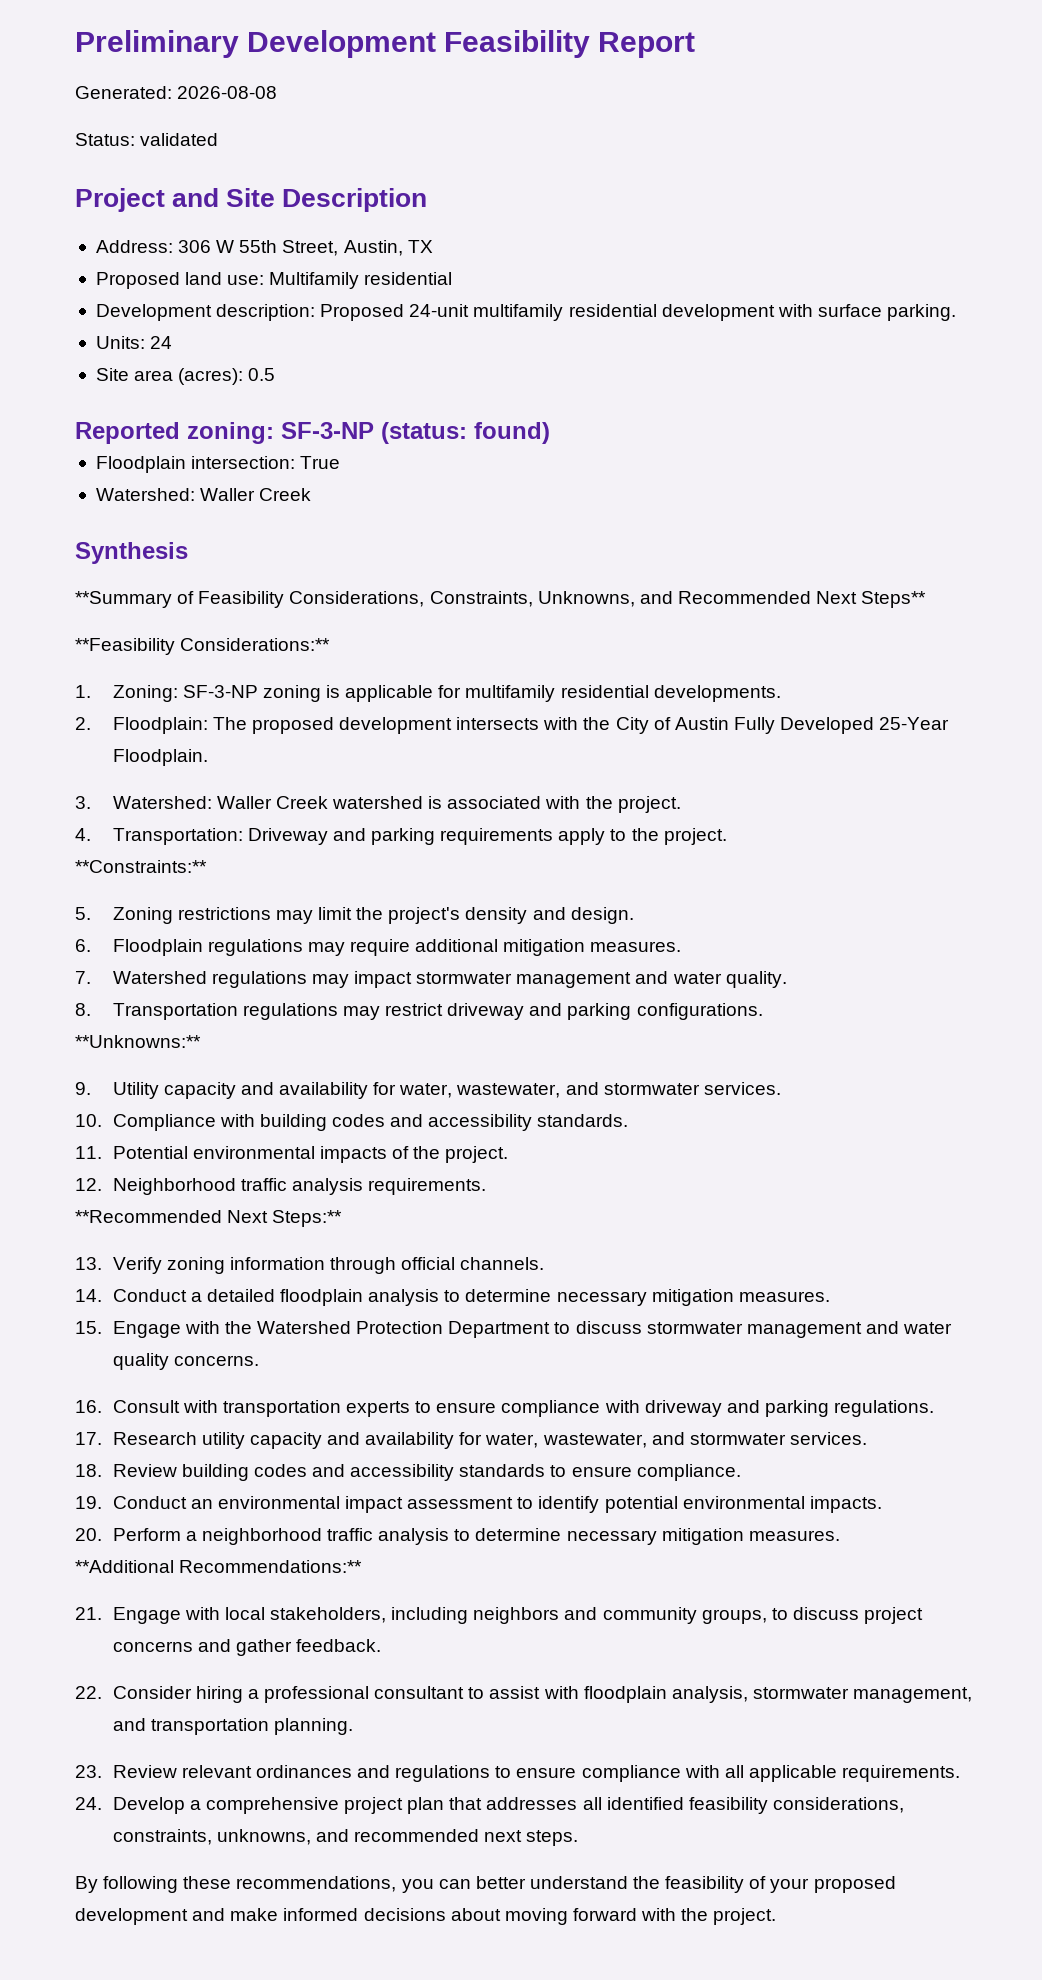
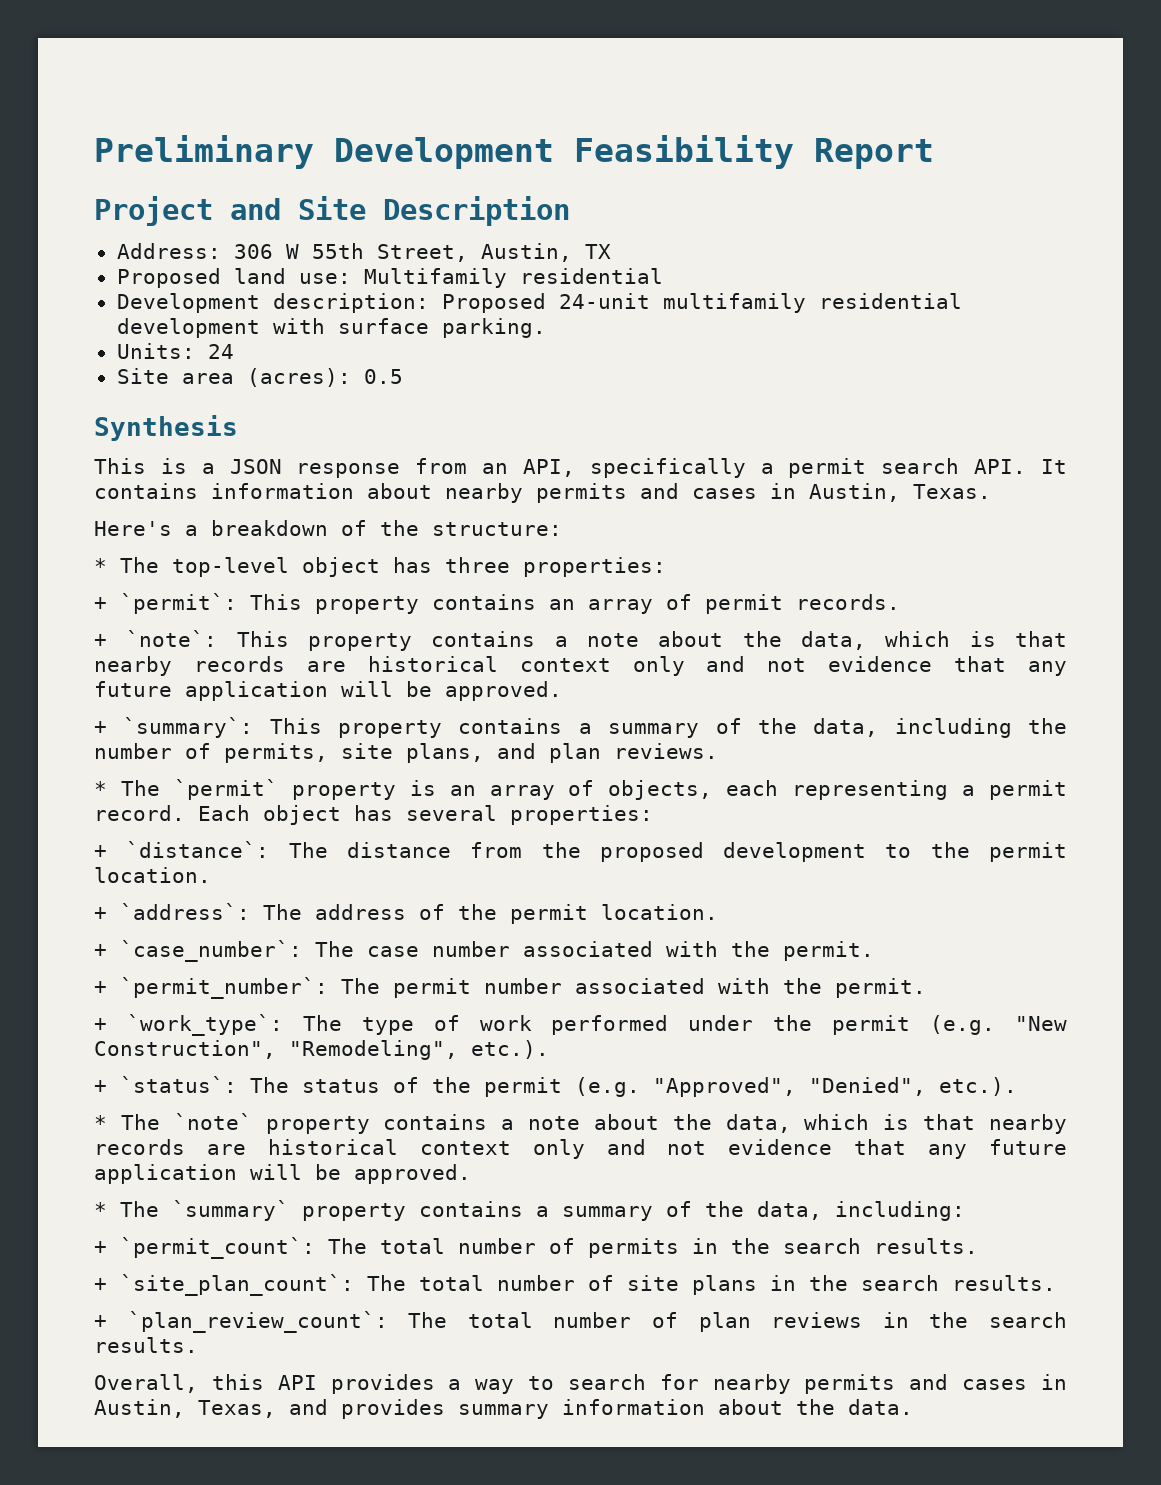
- Generated: 2026-08-08
- Status: validated
- Reported zoning: SF-3-NP (status: found)
- Floodplain intersection: True
- Watershed: Waller Creek
  Synthesis
- **Summary of Feasibility Considerations, Constraints, Unknowns, and Recommended Next Steps**
- **Feasibility Considerations:**
- 1. Zoning: SF-3-NP zoning is applicable for multifamily residential developments.
- 2. Floodplain: The proposed development intersects with the City of Austin Fully Developed 25-Year Floodplain.
- 3. Watershed: Waller Creek watershed is associated with the project.
- 4. Transportation: Driveway and parking requirements apply to the project.
- **Constraints:**
- 5. Zoning restrictions may limit the project's density and design.
- 6. Floodplain regulations may require additional mitigation measures.
- 7. Watershed regulations may impact stormwater management and water quality.
- 8. Transportation regulations may restrict driveway and parking configurations.
- **Unknowns:**
- 9. Utility capacity and availability for water, wastewater, and stormwater services.
- 10. Compliance with building codes and accessibility standards.
- 11. Potential environmental impacts of the project.
- 12. Neighborhood traffic analysis requirements.
- **Recommended Next Steps:**
- 13. Verify zoning information through official channels.
- 14. Conduct a detailed floodplain analysis to determine necessary mitigation measures.
- 15. Engage with the Watershed Protection Department to discuss stormwater management and water quality concerns.
- 16. Consult with transportation experts to ensure compliance with driveway and parking regulations.
- 17. Research utility capacity and availability for water, wastewater, and stormwater services.
- 18. Review building codes and accessibility standards to ensure compliance.
- 19. Conduct an environmental impact assessment to identify potential environmental impacts.
- 20. Perform a neighborhood traffic analysis to determine necessary mitigation measures.
- **Additional Recommendations:**
- 21. Engage with local stakeholders, including neighbors and community groups, to discuss project concerns and gather feedback.
- 22. Consider hiring a professional consultant to assist with floodplain analysis, stormwater management, and transportation planning.
- 23. Review relevant ordinances and regulations to ensure compliance with all applicable requirements.
- 24. Develop a comprehensive project plan that addresses all identified feasibility considerations, constraints, unknowns, and recommended next steps.
- By following these recommendations, you can better understand the feasibility of your proposed development and make informed decisions about moving forward with the project.
+ This is a JSON response from an API, specifically a permit search API. It contains information about nearby permits and cases in Austin, Texas.
+ Here's a breakdown of the structure:
+ * The top-level object has three properties:
+ + `permit`: This property contains an array of permit records.
+ + `note`: This property contains a note about the data, which is that nearby records are historical context only and not evidence that any future application will be approved.
+ + `summary`: This property contains a summary of the data, including the number of permits, site plans, and plan reviews.
+ * The `permit` property is an array of objects, each representing a permit record. Each object has several properties:
+ + `distance`: The distance from the proposed development to the permit location.
+ + `address`: The address of the permit location.
+ + `case_number`: The case number associated with the permit.
+ + `permit_number`: The permit number associated with the permit.
+ + `work_type`: The type of work performed under the permit (e.g. "New Construction", "Remodeling", etc.).
+ + `status`: The status of the permit (e.g. "Approved", "Denied", etc.).
+ * The `note` property contains a note about the data, which is that nearby records are historical context only and not evidence that any future application will be approved.
+ * The `summary` property contains a summary of the data, including:
+ + `permit_count`: The total number of permits in the search results.
+ + `site_plan_count`: The total number of site plans in the search results.
+ + `plan_review_count`: The total number of plan reviews in the search results.
+ Overall, this API provides a way to search for nearby permits and cases in Austin, Texas, and provides summary information about the data.

